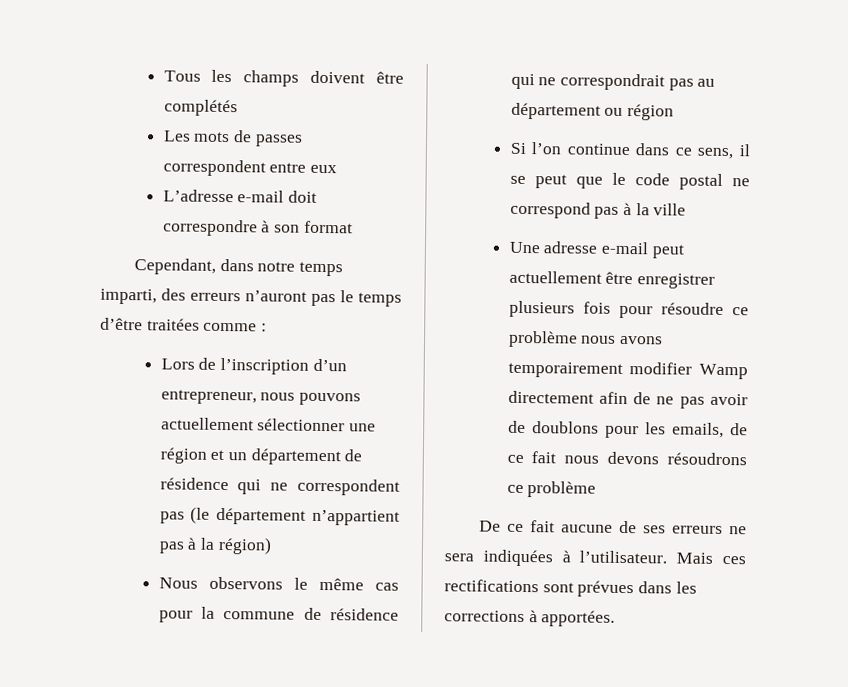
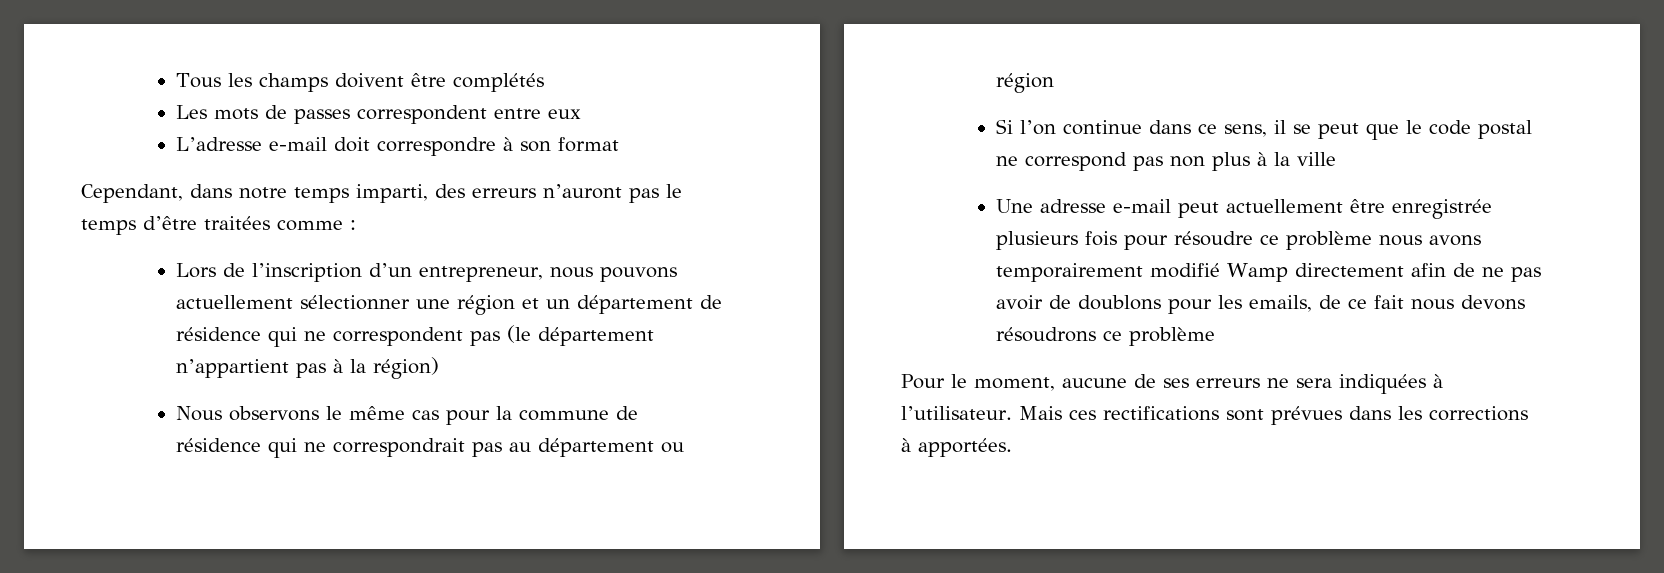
- Si l’on continue dans ce sens, il se peut que le code postal ne correspond pas à la ville
+ Si l’on continue dans ce sens, il se peut que le code postal ne correspond pas non plus à la ville
- Une adresse e-mail peut actuellement être enregistrer plusieurs fois pour résoudre ce problème nous avons temporairement modifier Wamp directement afin de ne pas avoir de doublons pour les emails, de ce fait nous devons résoudrons ce problème
+ Une adresse e-mail peut actuellement être enregistrée plusieurs fois pour résoudre ce problème nous avons temporairement modifié Wamp directement afin de ne pas avoir de doublons pour les emails, de ce fait nous devons résoudrons ce problème
- De ce fait aucune de ses erreurs ne sera indiquées à l’utilisateur.
+ Pour le moment, aucune de ses erreurs ne sera indiquées à l’utilisateur.

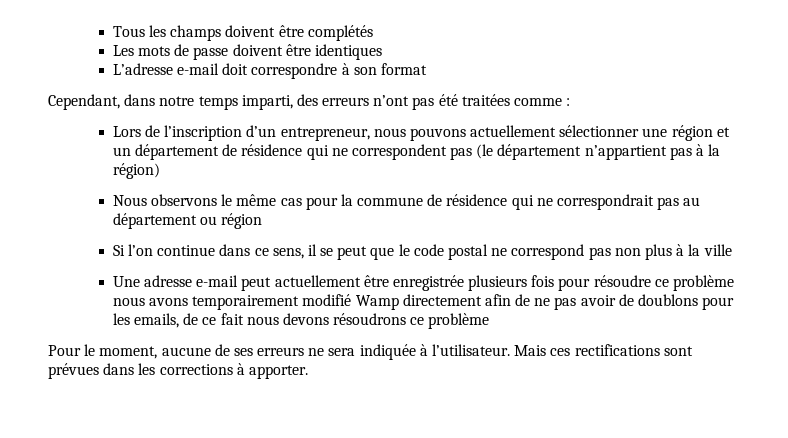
- Les mots de passes correspondent entre eux
+ Les mots de passe doivent être identiques
- Cependant, dans notre temps imparti, des erreurs n’auront pas le temps d’être traitées comme :
+ Cependant, dans notre temps imparti, des erreurs n’ont pas été traitées comme :
- Pour le moment, aucune de ses erreurs ne sera indiquées à l’utilisateur.
+ Pour le moment, aucune de ses erreurs ne sera indiquée à l’utilisateur.
- Mais ces rectifications sont prévues dans les corrections à apportées.
+ Mais ces rectifications sont prévues dans les corrections à apporter.

